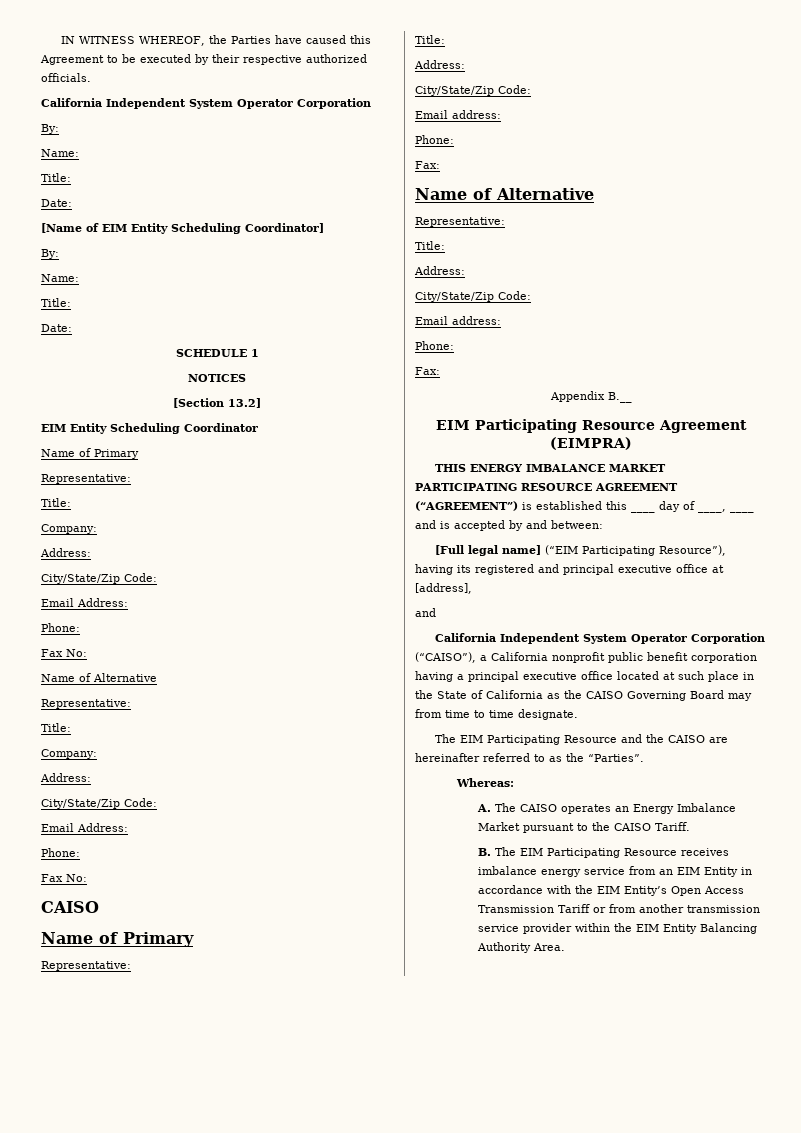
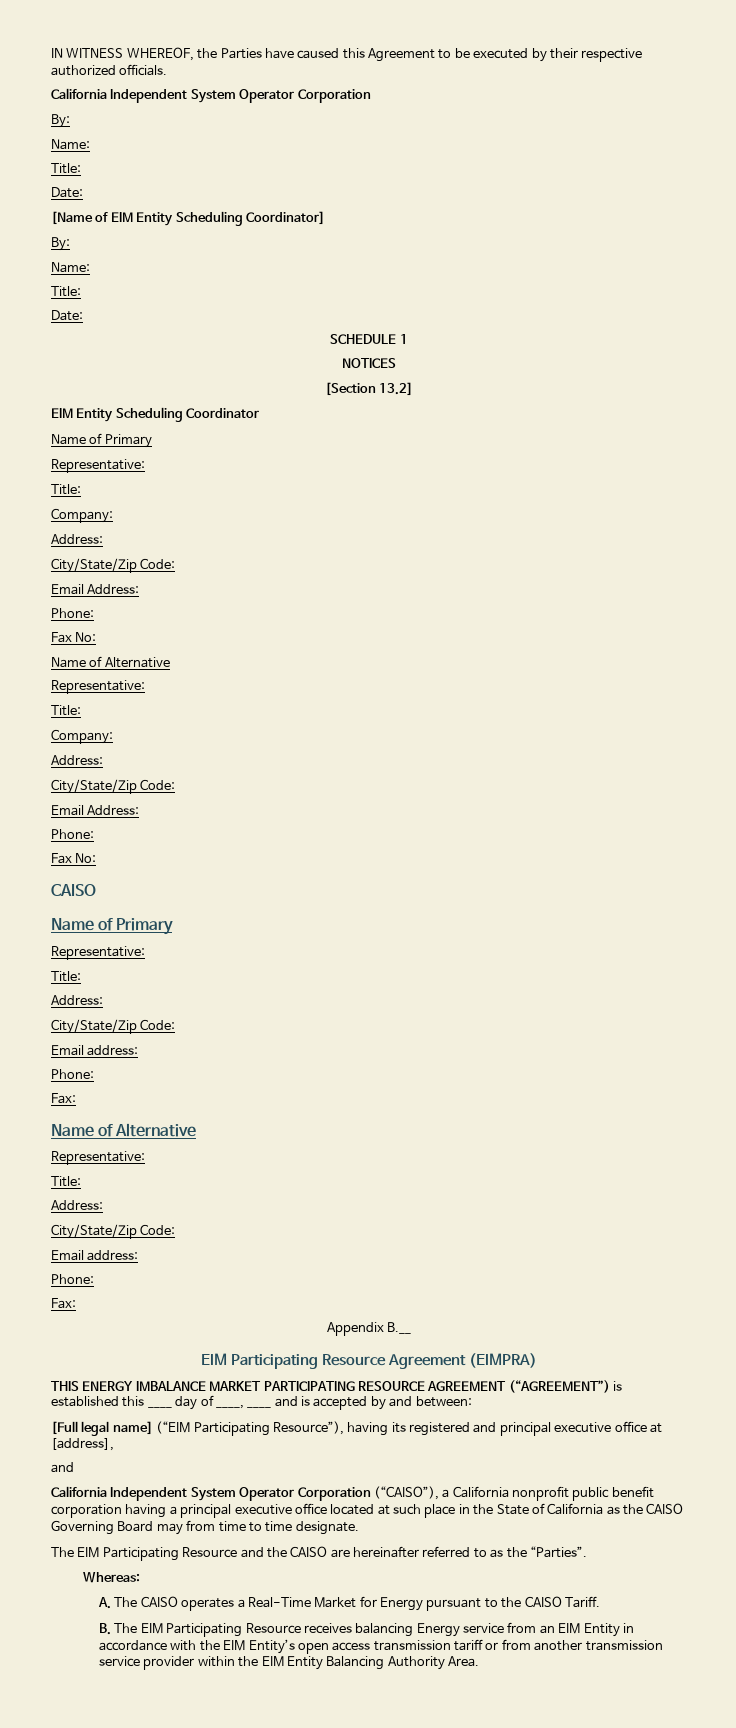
- A. The CAISO operates an Energy Imbalance Market pursuant to the CAISO Tariff.
+ A. The CAISO operates a Real-Time Market for Energy pursuant to the CAISO Tariff.
- B. The EIM Participating Resource receives imbalance energy service from an EIM Entity in accordance with the EIM Entity’s Open Access Transmission Tariff or from another transmission service provider within the EIM Entity Balancing Authority Area.
+ B. The EIM Participating Resource receives balancing Energy service from an EIM Entity in accordance with the EIM Entity’s open access transmission tariff or from another transmission service provider within the EIM Entity Balancing Authority Area.

